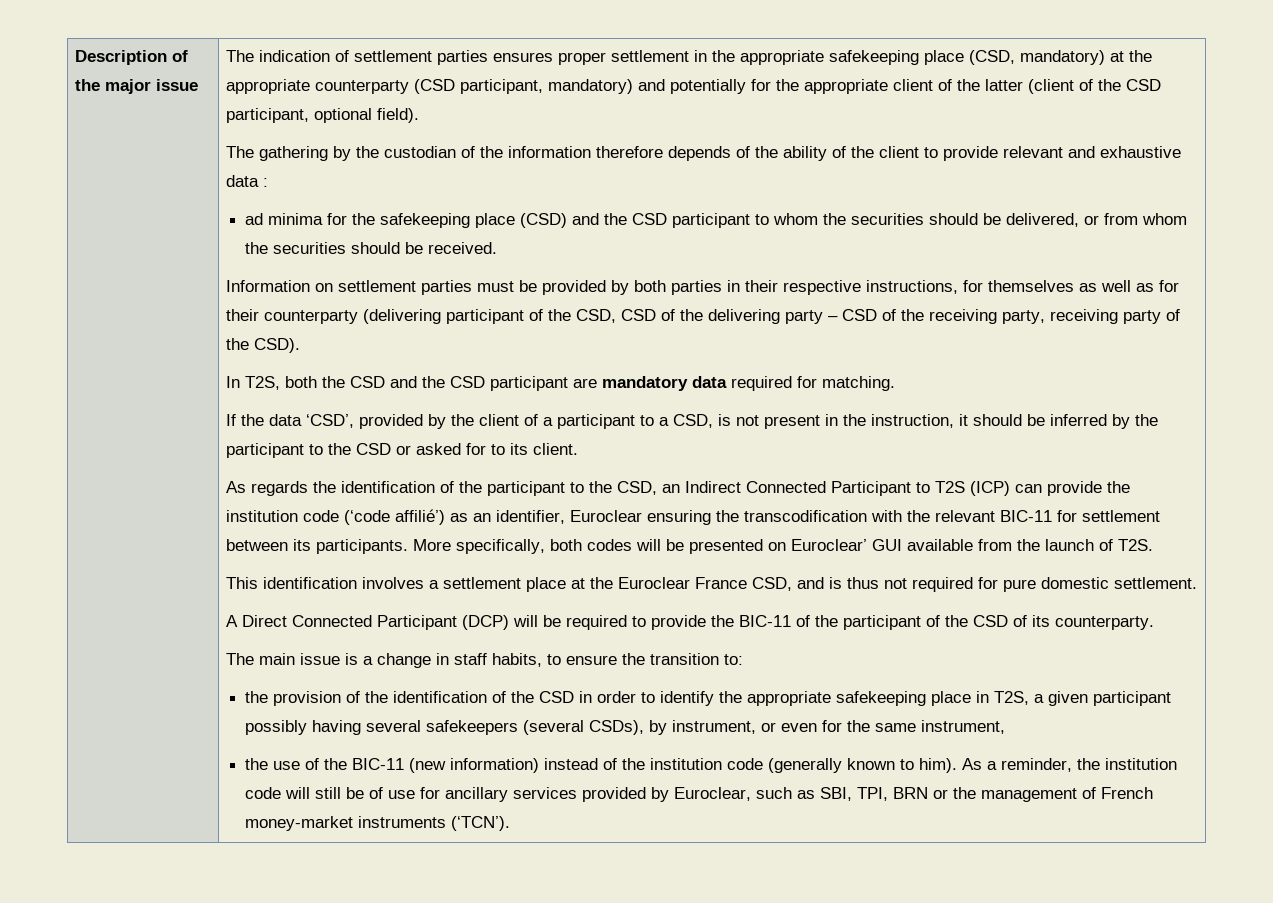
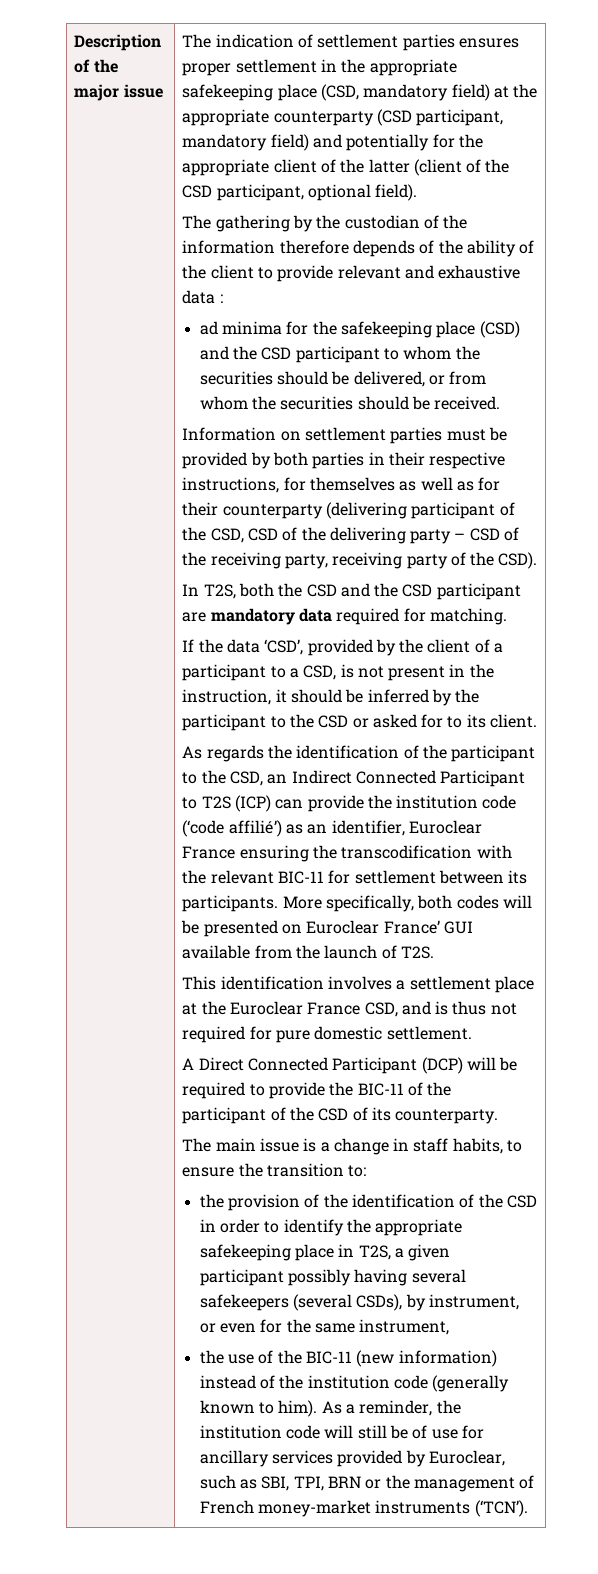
- The indication of settlement parties ensures proper settlement in the appropriate safekeeping place (CSD, mandatory) at the appropriate counterparty (CSD participant, mandatory) and potentially for the appropriate client of the latter (client of the CSD participant, optional field).
+ The indication of settlement parties ensures proper settlement in the appropriate safekeeping place (CSD, mandatory field) at the appropriate counterparty (CSD participant, mandatory field) and potentially for the appropriate client of the latter (client of the CSD participant, optional field).
- As regards the identification of the participant to the CSD, an Indirect Connected Participant to T2S (ICP) can provide the institution code (‘code affilié’) as an identifier, Euroclear ensuring the transcodification with the relevant BIC-11 for settlement between its participants.
+ As regards the identification of the participant to the CSD, an Indirect Connected Participant to T2S (ICP) can provide the institution code (‘code affilié’) as an identifier, Euroclear France ensuring the transcodification with the relevant BIC-11 for settlement between its participants.
- More specifically, both codes will be presented on Euroclear’ GUI available from the launch of T2S.
+ More specifically, both codes will be presented on Euroclear France’ GUI available from the launch of T2S.

